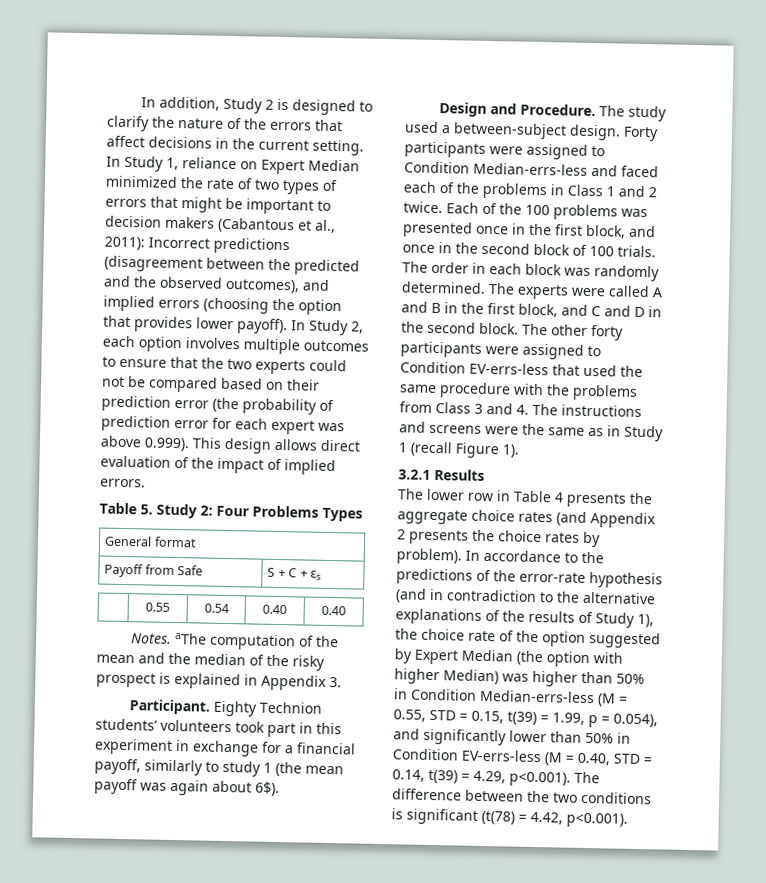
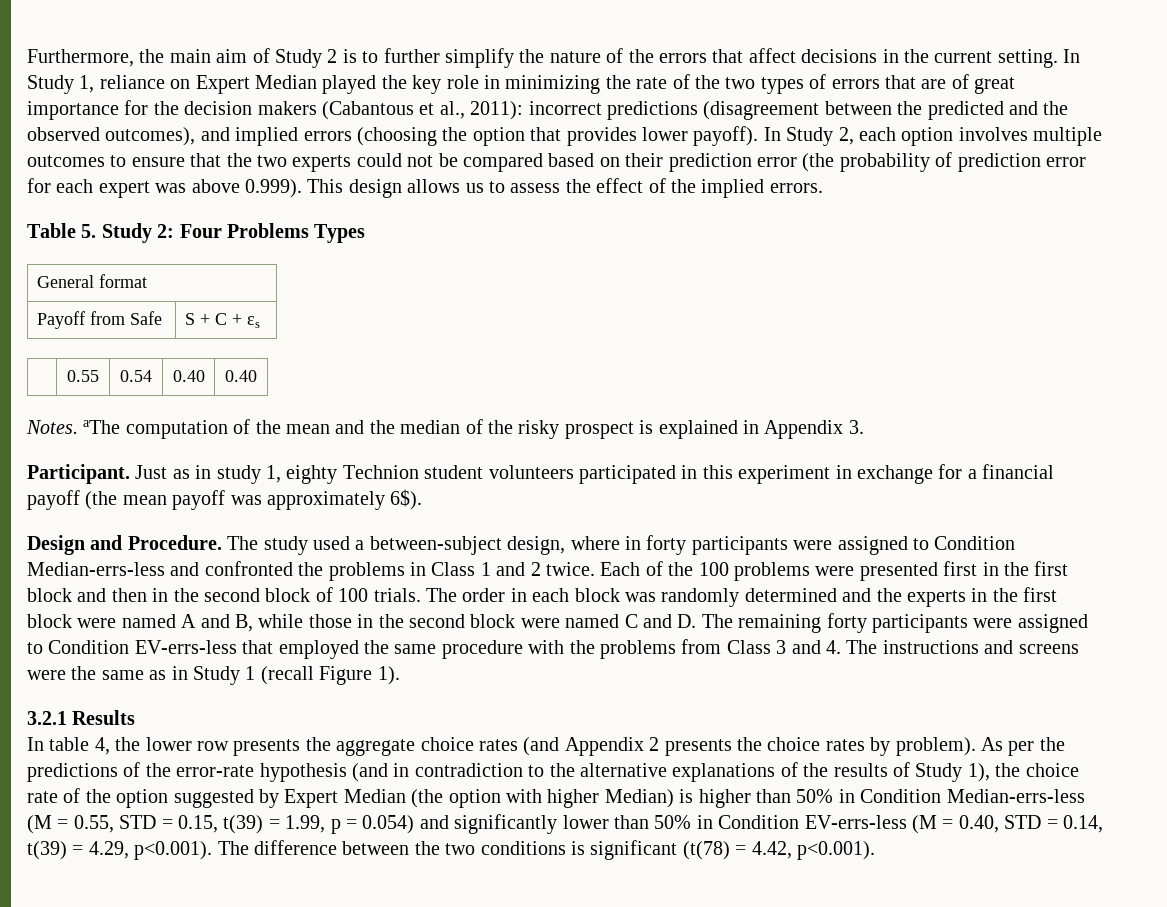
- In addition, Study 2 is designed to clarify the nature of the errors that affect decisions in the current setting.
+ Furthermore, the main aim of Study 2 is to further simplify the nature of the errors that affect decisions in the current setting.
- In Study 1, reliance on Expert Median minimized the rate of two types of errors that might be important to decision makers (Cabantous et al., 2011): Incorrect predictions (disagreement between the predicted and the observed outcomes), and implied errors (choosing the option that provides lower payoff).
+ In Study 1, reliance on Expert Median played the key role in minimizing the rate of the two types of errors that are of great importance for the decision makers (Cabantous et al., 2011): incorrect predictions (disagreement between the predicted and the observed outcomes), and implied errors (choosing the option that provides lower payoff).
- In Study 2, each option involves multiple outcomes to ensure that the two experts could not be compared based on their prediction error (the probability of prediction error for each expert was above 0.999). This design allows direct evaluation of the impact of implied errors.
+ In Study 2, each option involves multiple outcomes to ensure that the two experts could not be compared based on their prediction error (the probability of prediction error for each expert was above 0.999). This design allows us to assess the effect of the implied errors.
- Eighty Technion students’ volunteers took part in this experiment in exchange for a financial payoff, similarly to study 1 (the mean payoff was again about 6$).
+ Just as in study 1, eighty Technion student volunteers participated in this experiment in exchange for a financial payoff (the mean payoff was approximately 6$).
- The study used a between-subject design. Forty participants were assigned to Condition Median-errs-less and faced each of the problems in Class 1 and 2 twice.
+ The study used a between-subject design, where in forty participants were assigned to Condition Median-errs-less and confronted the problems in Class 1 and 2 twice.
- Each of the 100 problems was presented once in the first block, and once in the second block of 100 trials.
+ Each of the 100 problems were presented first in the first block and then in the second block of 100 trials.
- The order in each block was randomly determined. The experts were called A and B in the first block, and C and D in the second block. The other forty participants were assigned to Condition EV-errs-less that used the same procedure with the problems from Class 3 and 4. The instructions and screens were the same as in Study 1 (recall Figure 1).
+ The order in each block was randomly determined and the experts in the first block were named A and B, while those in the second block were named C and D. The remaining forty participants were assigned to Condition EV-errs-less that employed the same procedure with the problems from Class 3 and 4. The instructions and screens were the same as in Study 1 (recall Figure 1).
- The lower row in Table 4 presents the aggregate choice rates (and Appendix 2 presents the choice rates by problem).
+ In table 4, the lower row presents the aggregate choice rates (and Appendix 2 presents the choice rates by problem).
- In accordance to the predictions of the error-rate hypothesis (and in contradiction to the alternative explanations of the results of Study 1), the choice rate of the option suggested by Expert Median (the option with higher Median) was higher than 50% in Condition Median-errs-less (M = 0.55, STD = 0.15, t(39) = 1.99, p = 0.054), and significantly lower than 50% in Condition EV-errs-less (M = 0.40, STD = 0.14, t(39) = 4.29, p<0.001). The difference between the two conditions is significant (t(78) = 4.42, p<0.001).
+ As per the predictions of the error-rate hypothesis (and in contradiction to the alternative explanations of the results of Study 1), the choice rate of the option suggested by Expert Median (the option with higher Median) is higher than 50% in Condition Median-errs-less (M = 0.55, STD = 0.15, t(39) = 1.99, p = 0.054) and significantly lower than 50% in Condition EV-errs-less (M = 0.40, STD = 0.14, t(39) = 4.29, p<0.001). The difference between the two conditions is significant (t(78) = 4.42, p<0.001).

